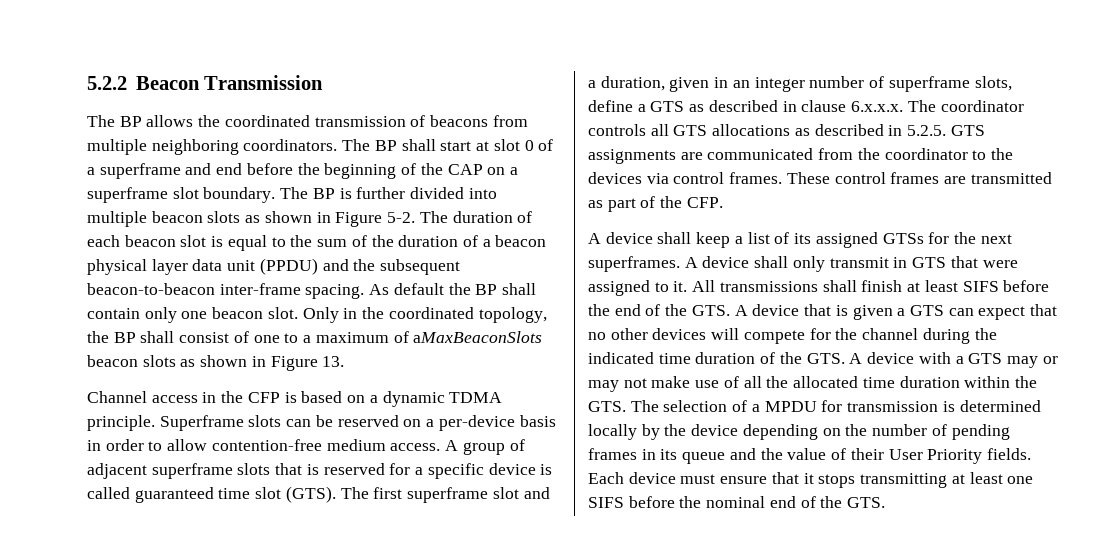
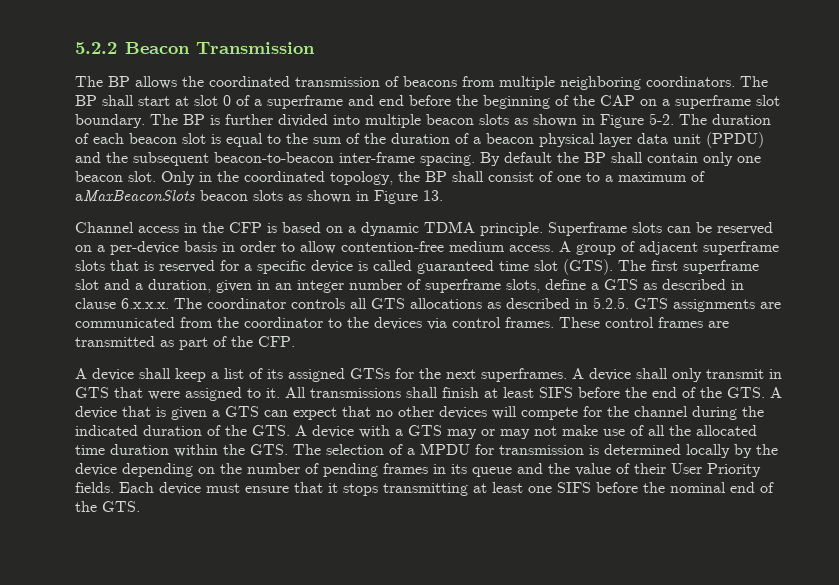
- As default the BP shall contain only one beacon slot.
+ By default the BP shall contain only one beacon slot.
- All transmissions shall finish at least SIFS before the end of the GTS. A device that is given a GTS can expect that no other devices will compete for the channel during the indicated time duration of the GTS. A device with a GTS may or may not make use of all the allocated time duration within the GTS. The selection of a MPDU for transmission is determined locally by the device depending on the number of pending frames in its queue and the value of their User Priority fields.
+ All transmissions shall finish at least SIFS before the end of the GTS. A device that is given a GTS can expect that no other devices will compete for the channel during the indicated duration of the GTS. A device with a GTS may or may not make use of all the allocated time duration within the GTS. The selection of a MPDU for transmission is determined locally by the device depending on the number of pending frames in its queue and the value of their User Priority fields.

